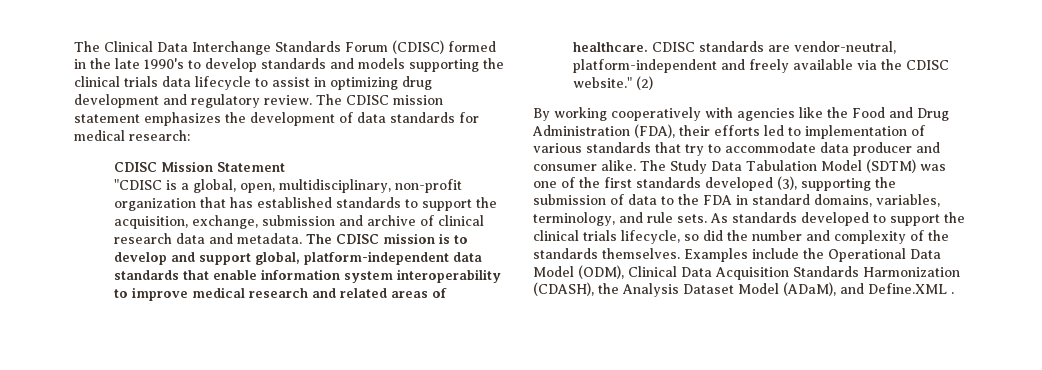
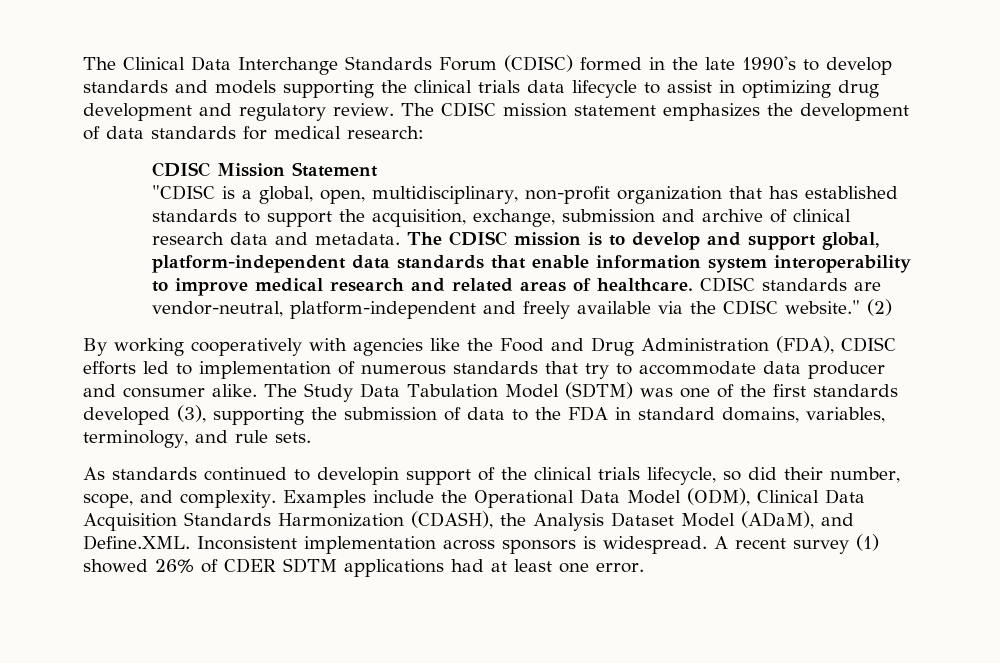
- By working cooperatively with agencies like the Food and Drug Administration (FDA), their efforts led to implementation of various standards that try to accommodate data producer and consumer alike.
+ By working cooperatively with agencies like the Food and Drug Administration (FDA), CDISC efforts led to implementation of numerous standards that try to accommodate data producer and consumer alike.
- The Study Data Tabulation Model (SDTM) was one of the first standards developed (3), supporting the submission of data to the FDA in standard domains, variables, terminology, and rule sets. As standards developed to support the clinical trials lifecycle, so did the number and complexity of the standards themselves.
+ The Study Data Tabulation Model (SDTM) was one of the first standards developed (3), supporting the submission of data to the FDA in standard domains, variables, terminology, and rule sets.
+ As standards continued to developin support of the clinical trials lifecycle, so did their number, scope, and complexity.
- Examples include the Operational Data Model (ODM), Clinical Data Acquisition Standards Harmonization (CDASH), the Analysis Dataset Model (ADaM), and Define.XML .
+ Examples include the Operational Data Model (ODM), Clinical Data Acquisition Standards Harmonization (CDASH), the Analysis Dataset Model (ADaM), and Define.XML. Inconsistent implementation across sponsors is widespread. A recent survey (1) showed 26% of CDER SDTM applications had at least one error.

